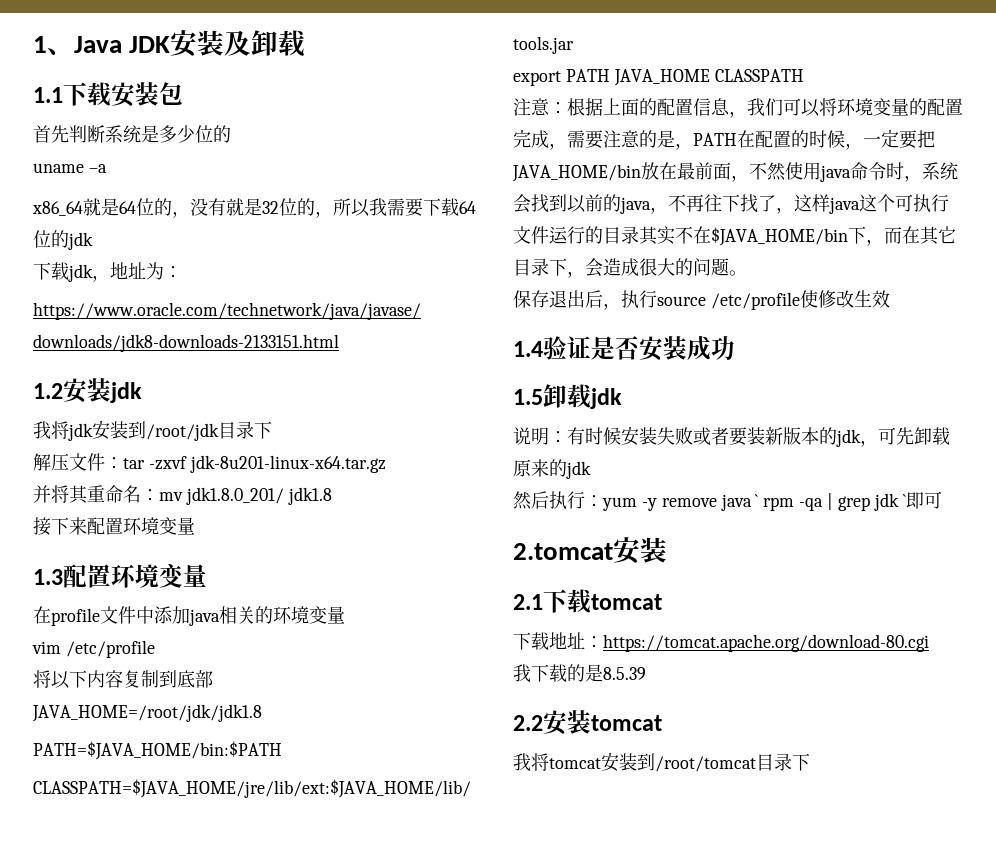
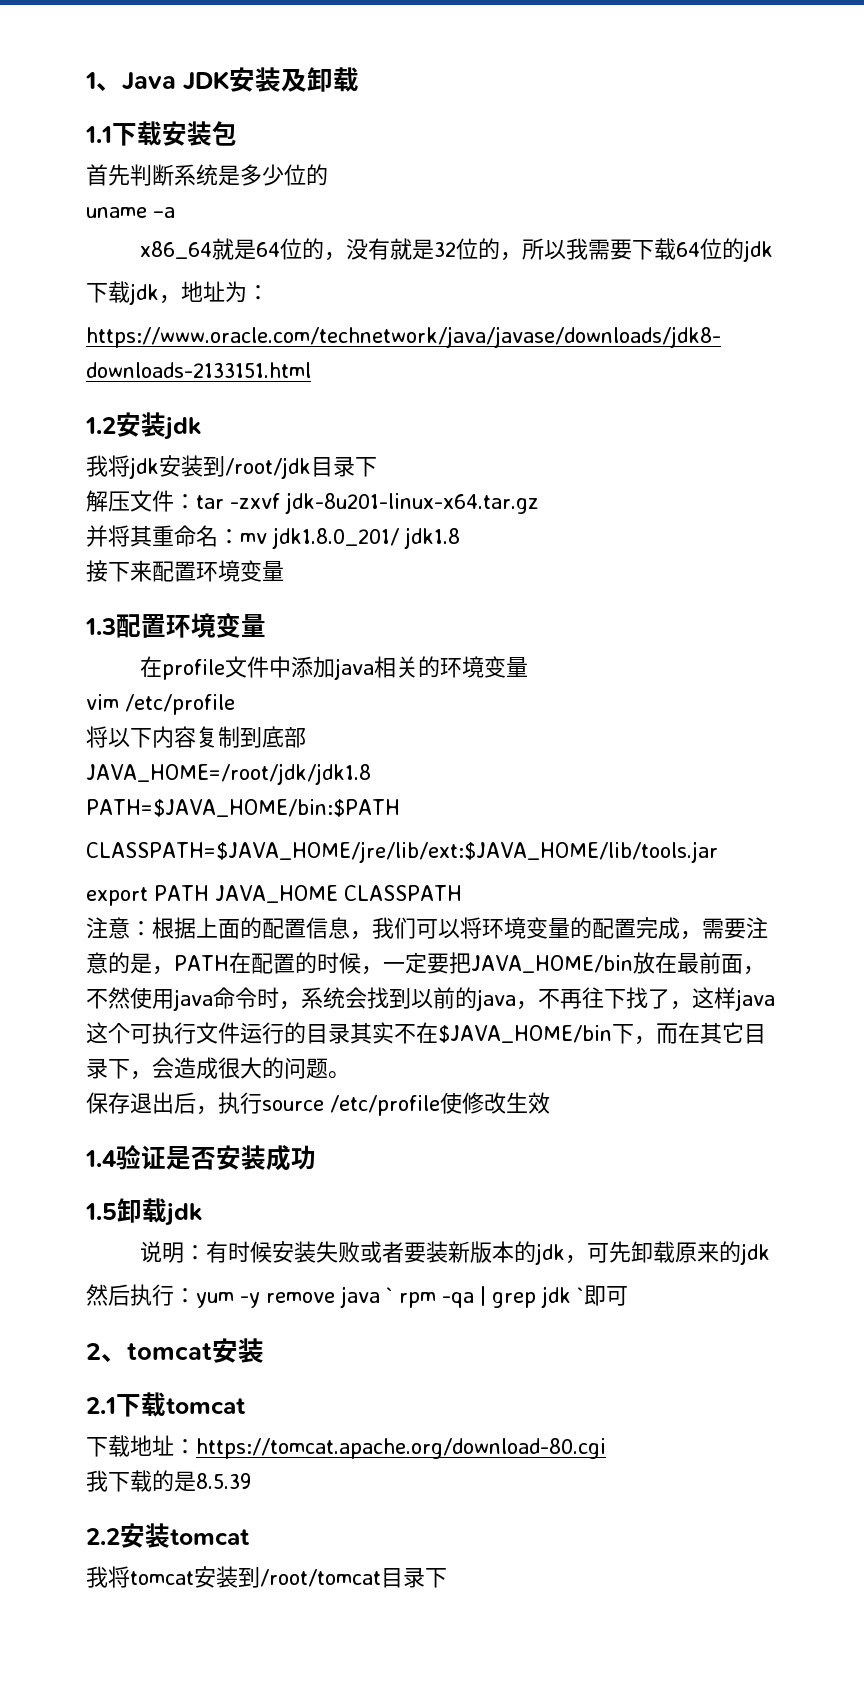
- 2.tomcat安装
+ 2、tomcat安装

